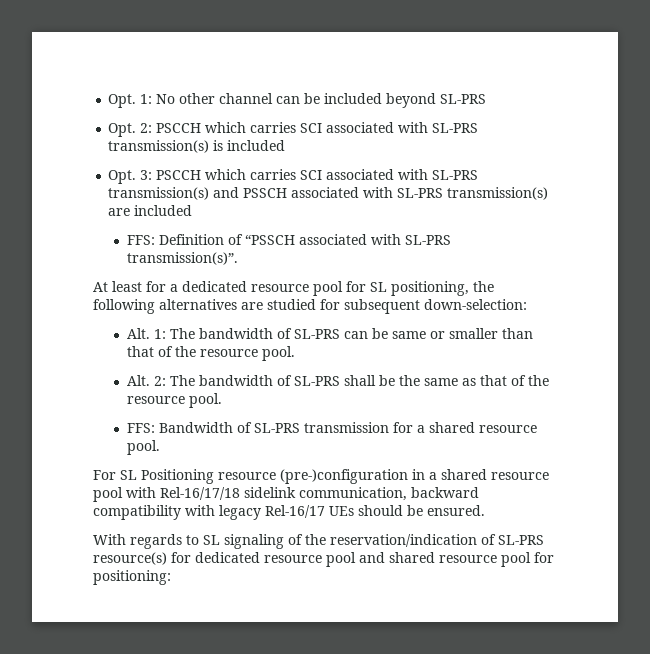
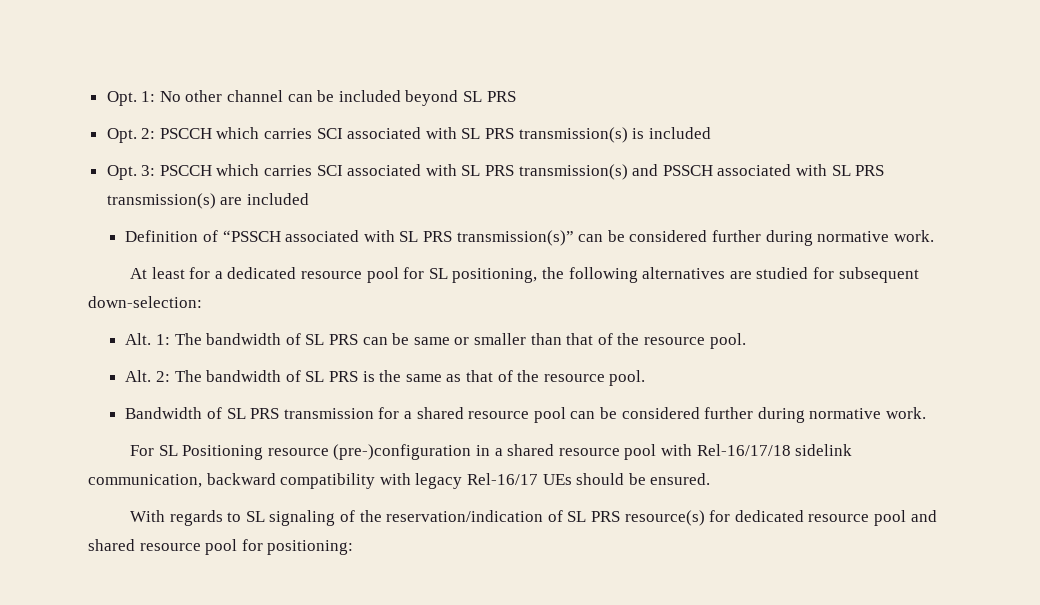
- Opt. 1: No other channel can be included beyond SL-PRS
+ Opt. 1: No other channel can be included beyond SL PRS
- Opt. 2: PSCCH which carries SCI associated with SL-PRS transmission(s) is included
+ Opt. 2: PSCCH which carries SCI associated with SL PRS transmission(s) is included
- Opt. 3: PSCCH which carries SCI associated with SL-PRS transmission(s) and PSSCH associated with SL-PRS transmission(s) are included
+ Opt. 3: PSCCH which carries SCI associated with SL PRS transmission(s) and PSSCH associated with SL PRS transmission(s) are included
- FFS: Definition of “PSSCH associated with SL-PRS transmission(s)”.
+ Definition of “PSSCH associated with SL PRS transmission(s)” can be considered further during normative work.
- Alt. 1: The bandwidth of SL-PRS can be same or smaller than that of the resource pool.
+ Alt. 1: The bandwidth of SL PRS can be same or smaller than that of the resource pool.
- Alt. 2: The bandwidth of SL-PRS shall be the same as that of the resource pool.
+ Alt. 2: The bandwidth of SL PRS is the same as that of the resource pool.
- FFS: Bandwidth of SL-PRS transmission for a shared resource pool.
+ Bandwidth of SL PRS transmission for a shared resource pool can be considered further during normative work.
- With regards to SL signaling of the reservation/indication of SL-PRS resource(s) for dedicated resource pool and shared resource pool for positioning:
+ With regards to SL signaling of the reservation/indication of SL PRS resource(s) for dedicated resource pool and shared resource pool for positioning:

